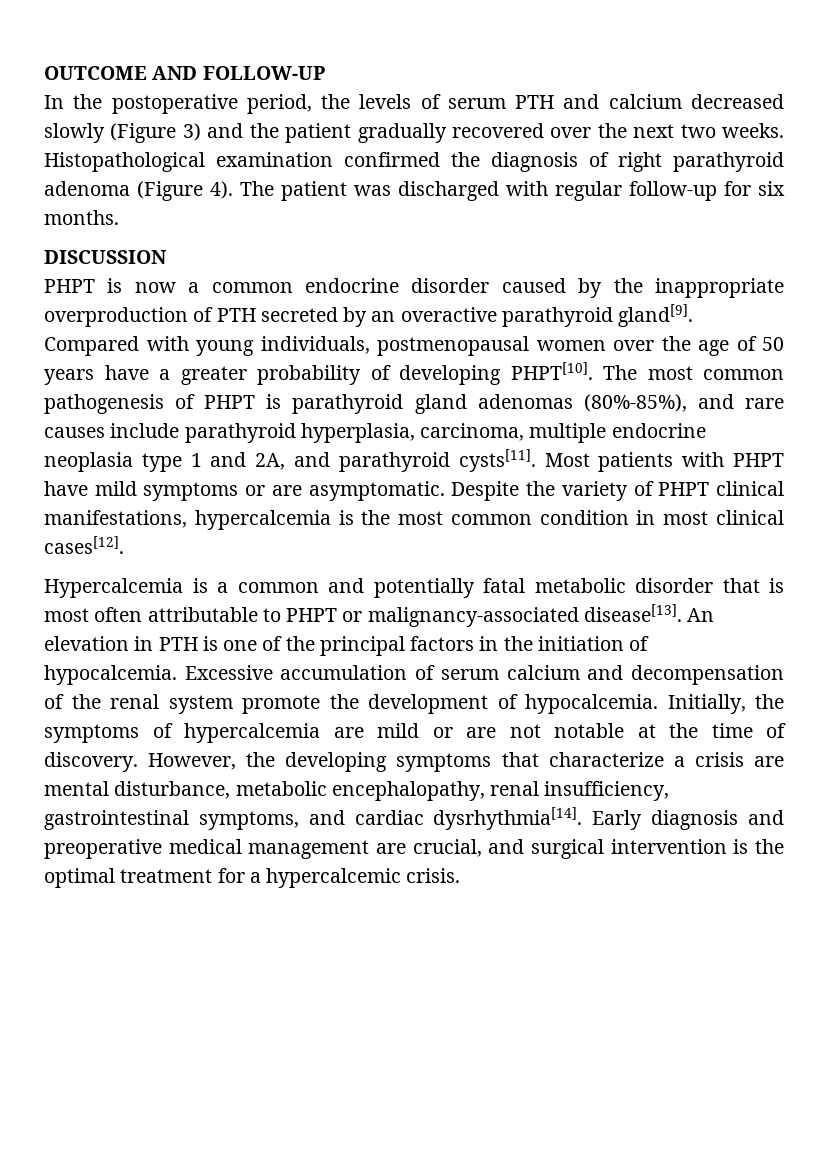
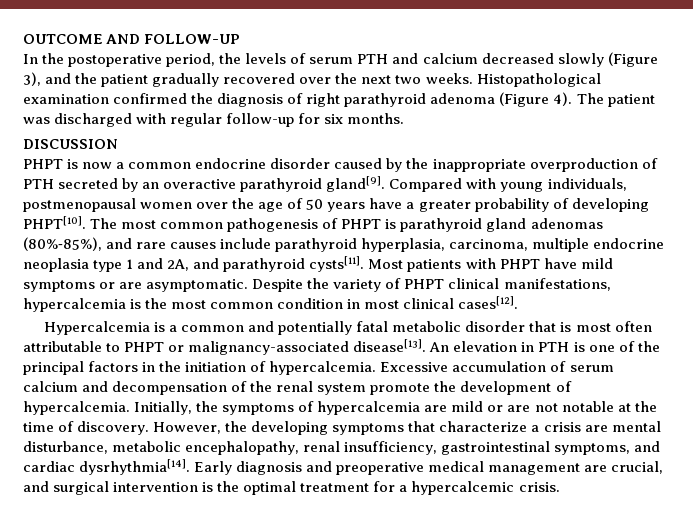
- In the postoperative period, the levels of serum PTH and calcium decreased slowly (Figure 3) and the patient gradually recovered over the next two weeks.
+ In the postoperative period, the levels of serum PTH and calcium decreased slowly (Figure 3), and the patient gradually recovered over the next two weeks.
- An elevation in PTH is one of the principal factors in the initiation of hypocalcemia.
+ An elevation in PTH is one of the principal factors in the initiation of hypercalcemia.
- Excessive accumulation of serum calcium and decompensation of the renal system promote the development of hypocalcemia.
+ Excessive accumulation of serum calcium and decompensation of the renal system promote the development of hypercalcemia.

